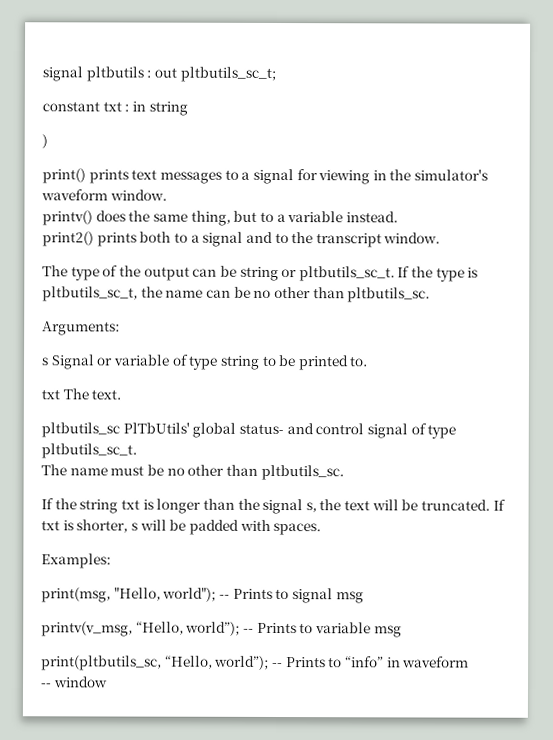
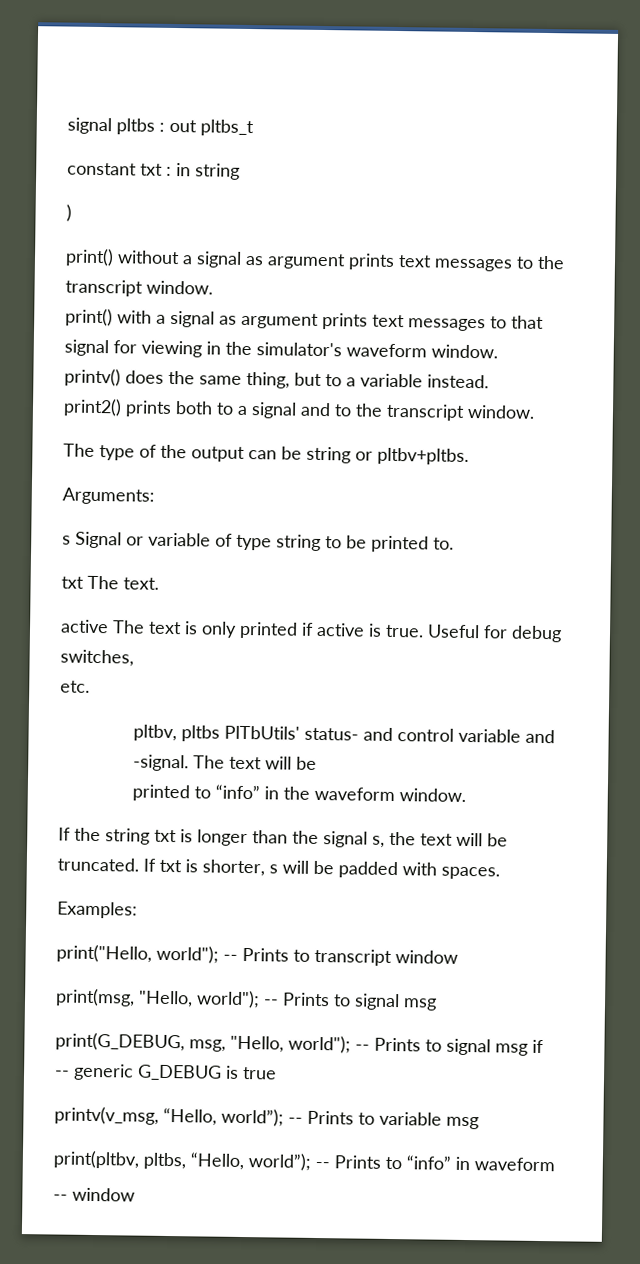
- signal pltbutils : out pltbutils_sc_t;
+ signal pltbs : out pltbs_t
- print() prints text messages to a signal for viewing in the simulator's waveform window.
+ print() without a signal as argument prints text messages to the transcript window.
+ print() with a signal as argument prints text messages to that signal for viewing in the simulator's waveform window.
- The type of the output can be string or pltbutils_sc_t. If the type is pltbutils_sc_t, the name can be no other than pltbutils_sc.
+ The type of the output can be string or pltbv+pltbs.
- pltbutils_sc PlTbUtils' global status- and control signal of type pltbutils_sc_t.
- The name must be no other than pltbutils_sc.
+ active The text is only printed if active is true. Useful for debug switches,
+ etc.
+ pltbv, pltbs PlTbUtils' status- and control variable and -signal. The text will be
+ printed to “info” in the waveform window.
+ print("Hello, world"); -- Prints to transcript window
+ print(G_DEBUG, msg, "Hello, world"); -- Prints to signal msg if
+ -- generic G_DEBUG is true
- print(pltbutils_sc, “Hello, world”); -- Prints to “info” in waveform
+ print(pltbv, pltbs, “Hello, world”); -- Prints to “info” in waveform

